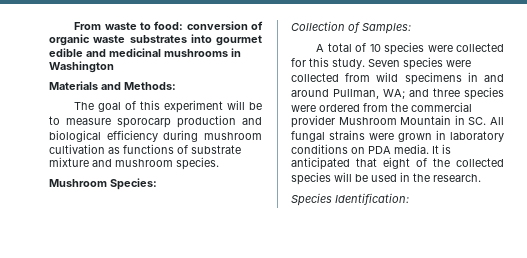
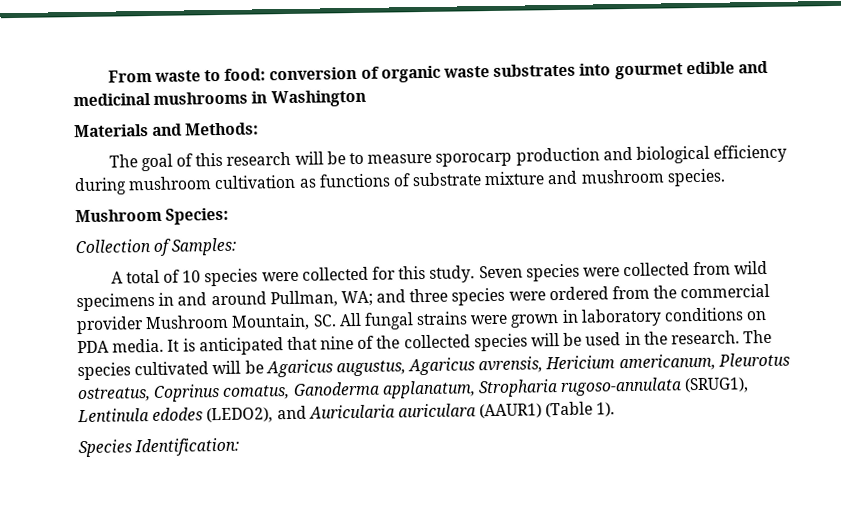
- The goal of this experiment will be to measure sporocarp production and biological efficiency during mushroom cultivation as functions of substrate mixture and mushroom species.
+ The goal of this research will be to measure sporocarp production and biological efficiency during mushroom cultivation as functions of substrate mixture and mushroom species.
- Seven species were collected from wild specimens in and around Pullman, WA; and three species were ordered from the commercial provider Mushroom Mountain in SC. All fungal strains were grown in laboratory conditions on PDA media.
+ Seven species were collected from wild specimens in and around Pullman, WA; and three species were ordered from the commercial provider Mushroom Mountain, SC. All fungal strains were grown in laboratory conditions on PDA media.
- It is anticipated that eight of the collected species will be used in the research.
+ It is anticipated that nine of the collected species will be used in the research. The species cultivated will be Agaricus augustus, Agaricus avrensis, Hericium americanum, Pleurotus ostreatus, Coprinus comatus, Ganoderma applanatum, Stropharia rugoso-annulata (SRUG1), Lentinula edodes (LEDO2), and Auricularia auriculara (AAUR1) (Table 1).

